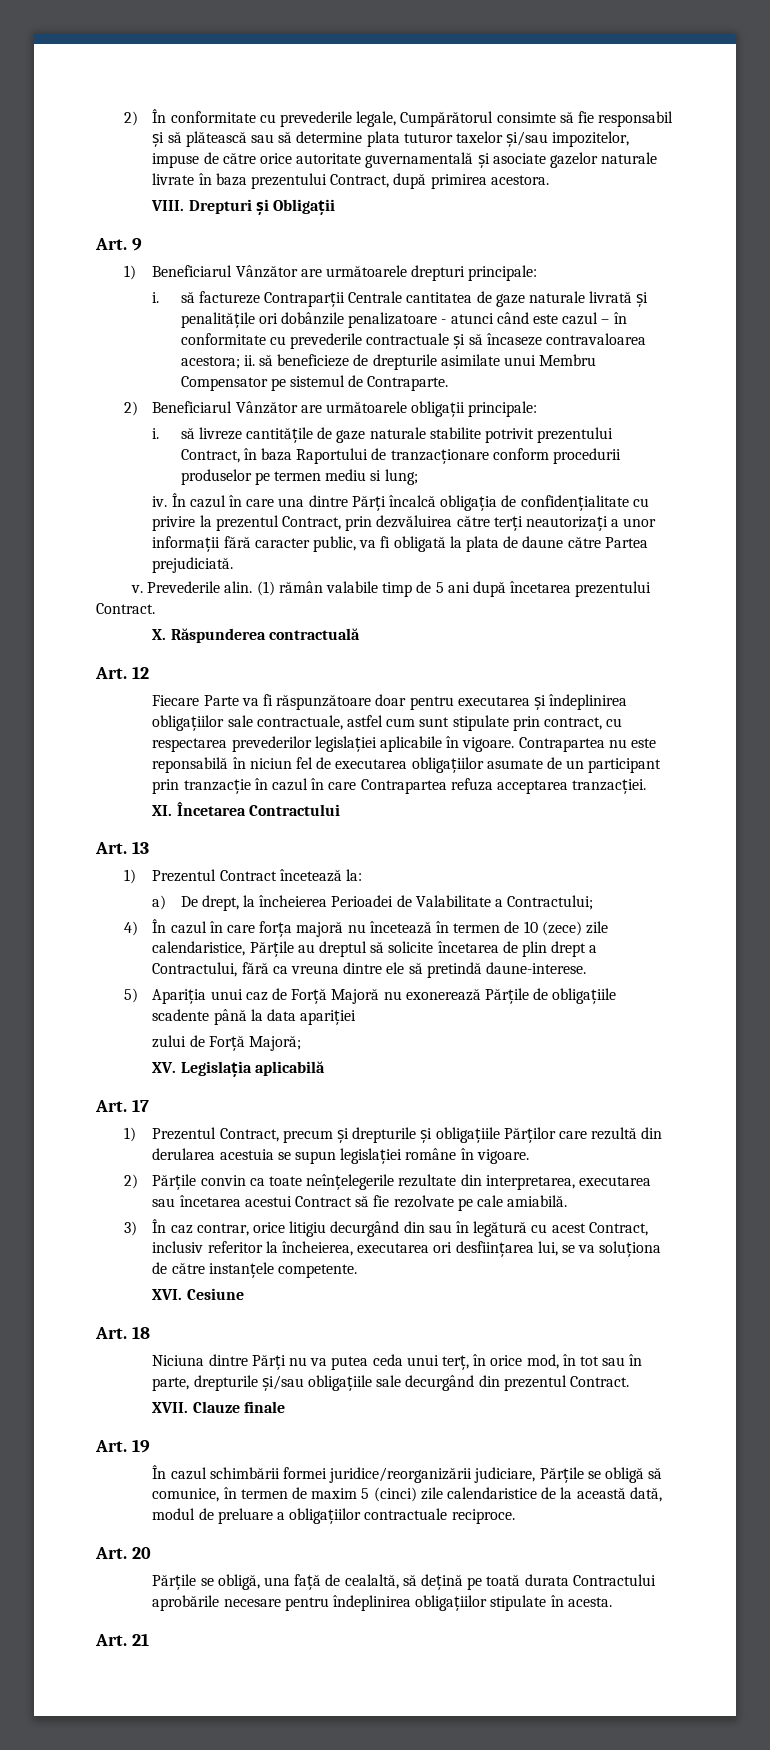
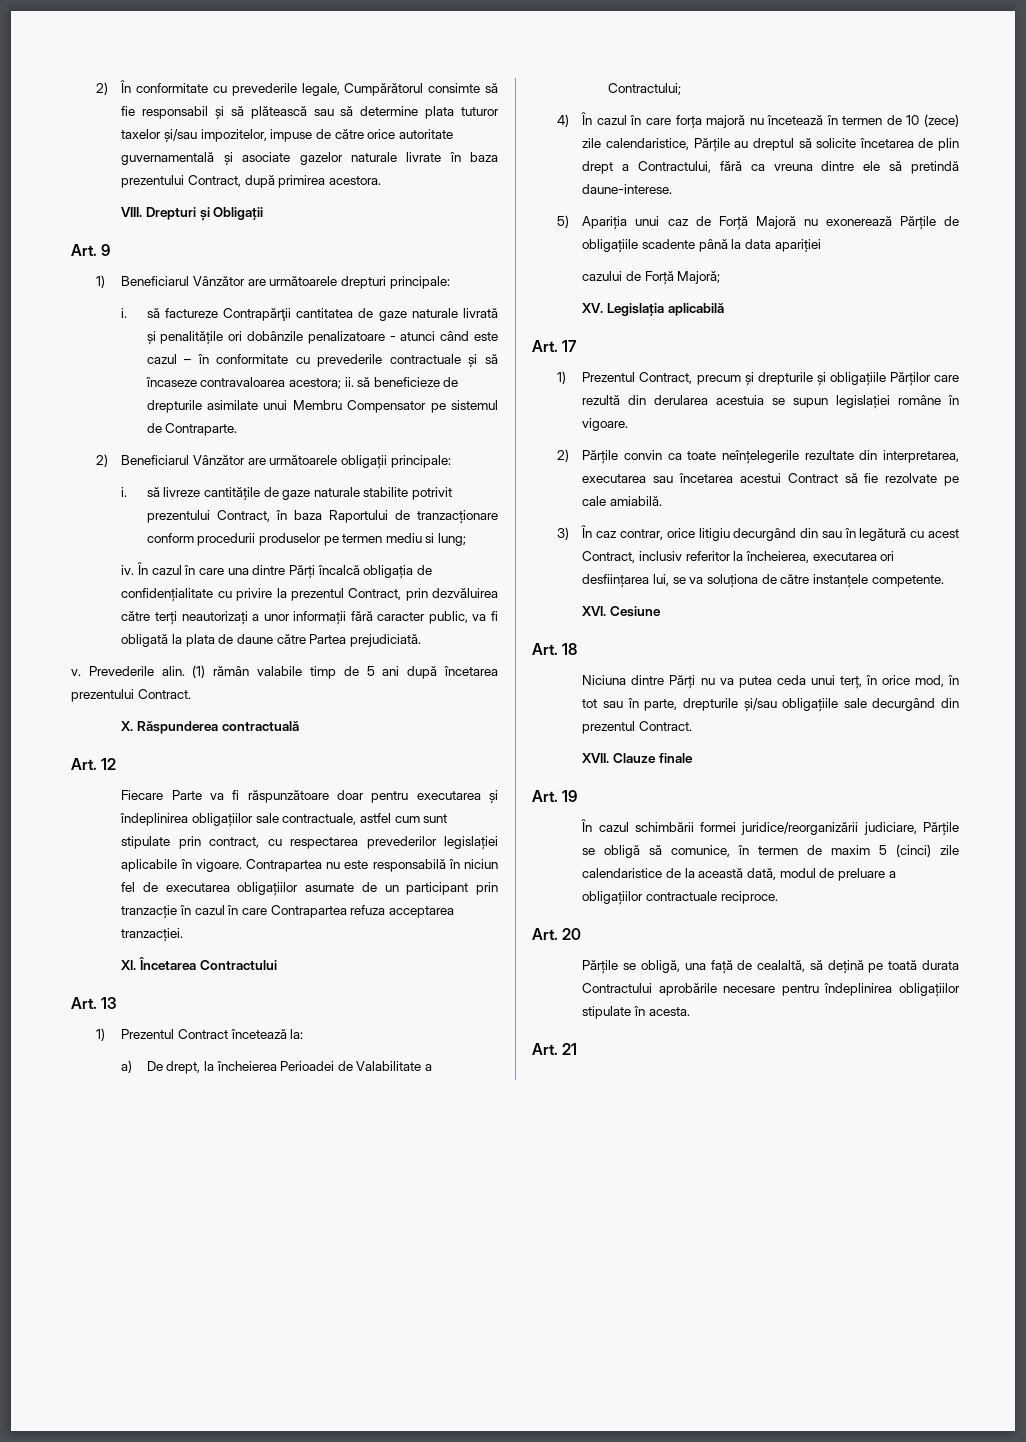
- i. să factureze Contraparții Centrale cantitatea de gaze naturale livrată și penalitățile ori dobânzile penalizatoare - atunci când este cazul – în conformitate cu prevederile contractuale și să încaseze contravaloarea acestora; ii. să beneficieze de drepturile asimilate unui Membru Compensator pe sistemul de Contraparte.
+ i. să factureze Contrapărţii cantitatea de gaze naturale livrată și penalitățile ori dobânzile penalizatoare - atunci când este cazul – în conformitate cu prevederile contractuale și să încaseze contravaloarea acestora; ii. să beneficieze de drepturile asimilate unui Membru Compensator pe sistemul de Contraparte.
- Contrapartea nu este reponsabilă în niciun fel de executarea obligațiilor asumate de un participant prin tranzacție în cazul în care Contrapartea refuza acceptarea tranzacției.
+ Contrapartea nu este responsabilă în niciun fel de executarea obligațiilor asumate de un participant prin tranzacție în cazul în care Contrapartea refuza acceptarea tranzacției.
- zului de Forță Majoră;
+ cazului de Forță Majoră;

